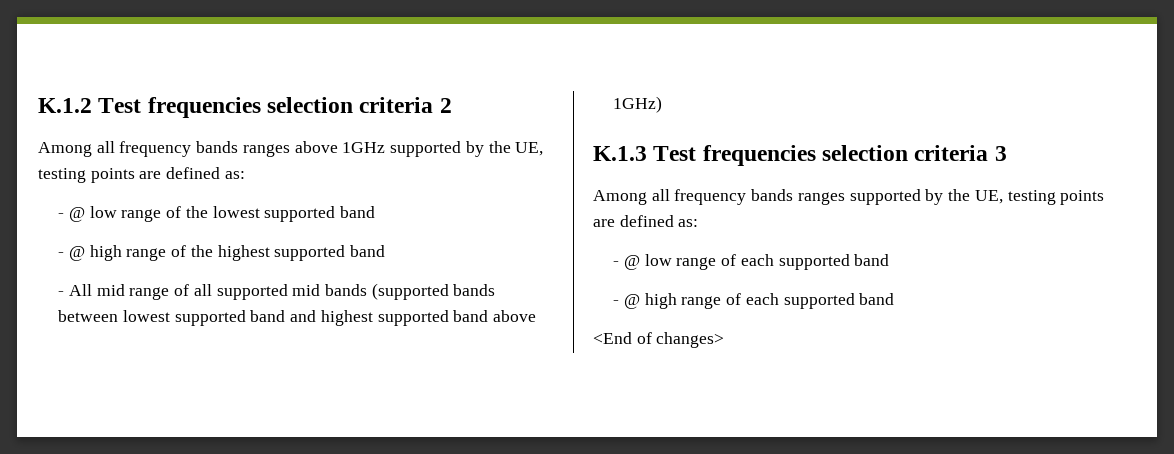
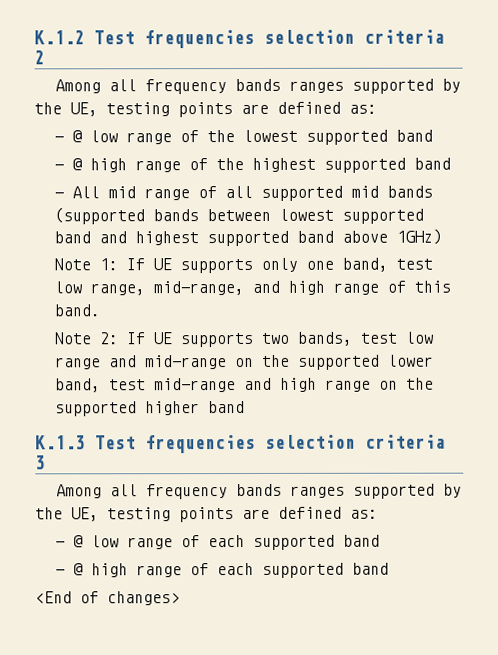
  K.1.2 Test frequencies selection criteria 2
- Among all frequency bands ranges above 1GHz supported by the UE, testing points are defined as:
+ Among all frequency bands ranges supported by the UE, testing points are defined as:
+ Note 1: If UE supports only one band, test low range, mid-range, and high range of this band.
+ Note 2: If UE supports two bands, test low range and mid-range on the supported lower band, test mid-range and high range on the supported higher band

